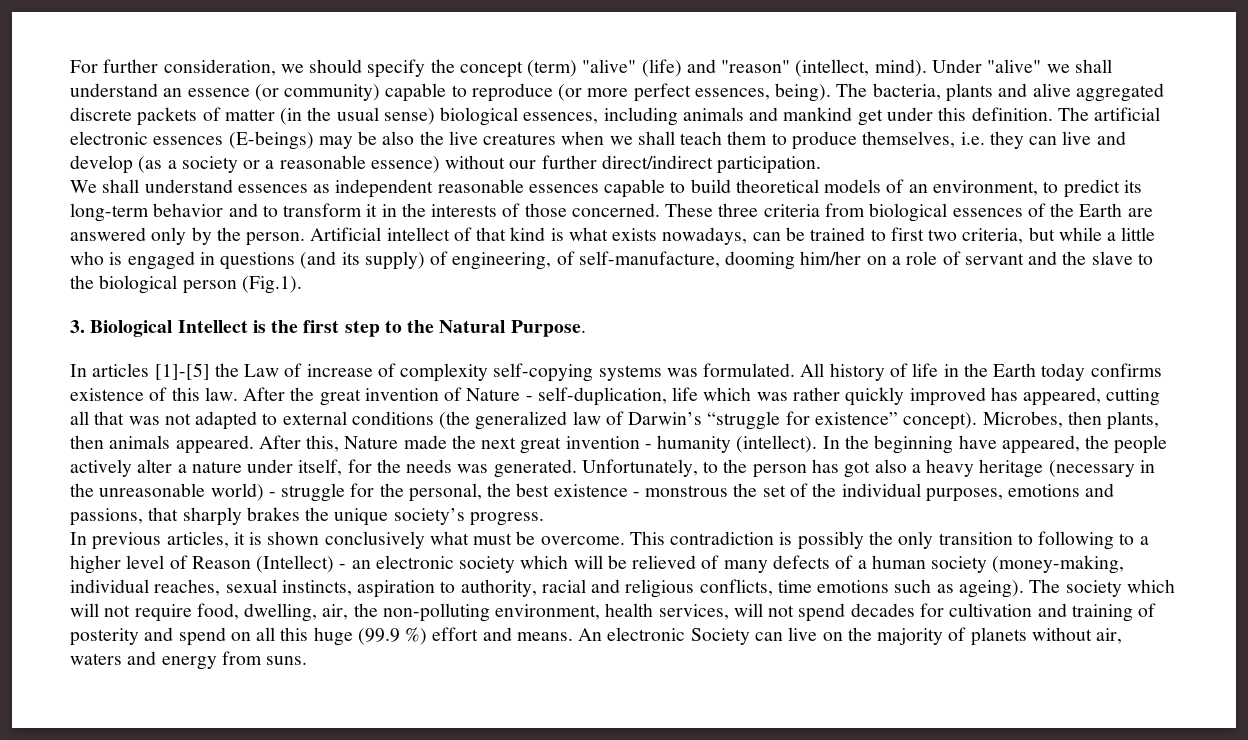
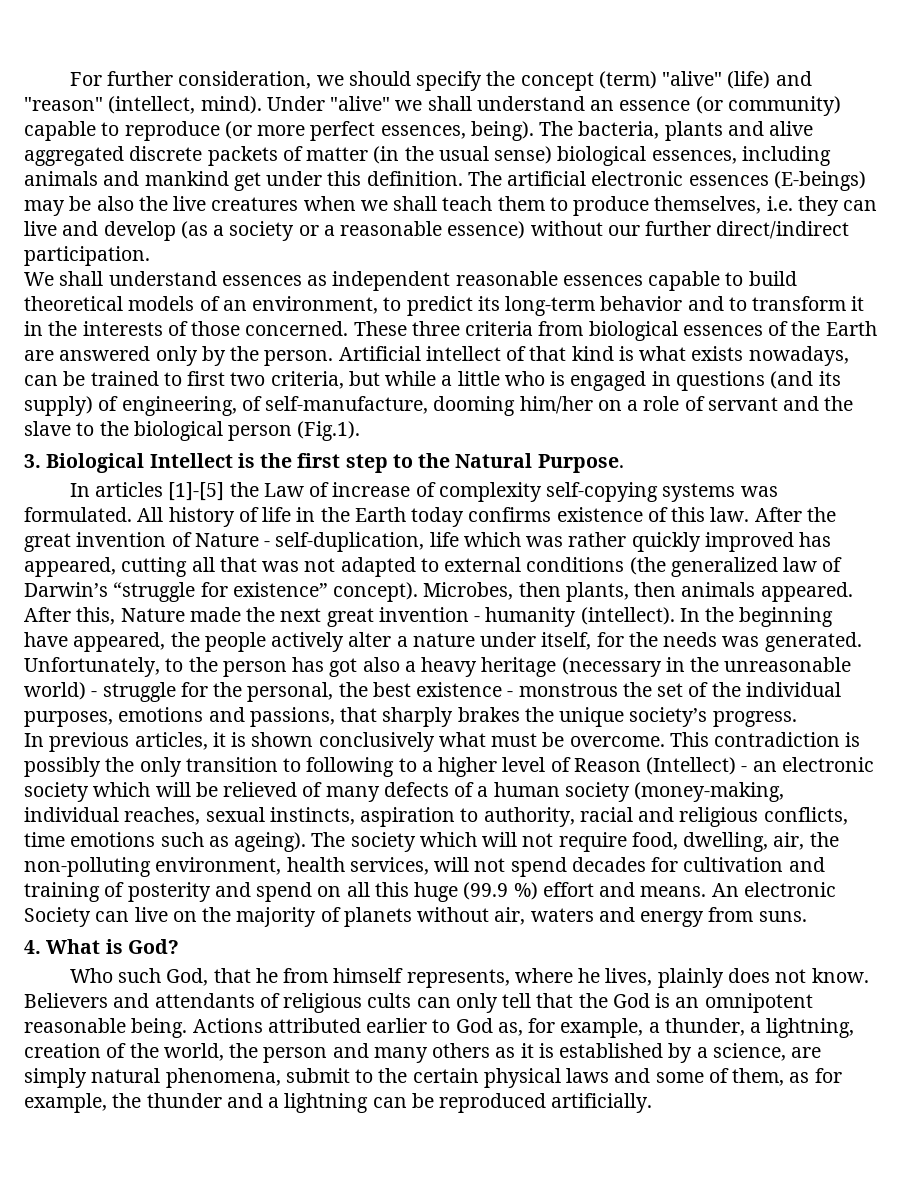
+ 4. What is God?
+ Who such God, that he from himself represents, where he lives, plainly does not know. Believers and attendants of religious cults can only tell that the God is an omnipotent reasonable being. Actions attributed earlier to God as, for example, a thunder, a lightning, creation of the world, the person and many others as it is established by a science, are simply natural phenomena, submit to the certain physical laws and some of them, as for example, the thunder and a lightning can be reproduced artificially.

